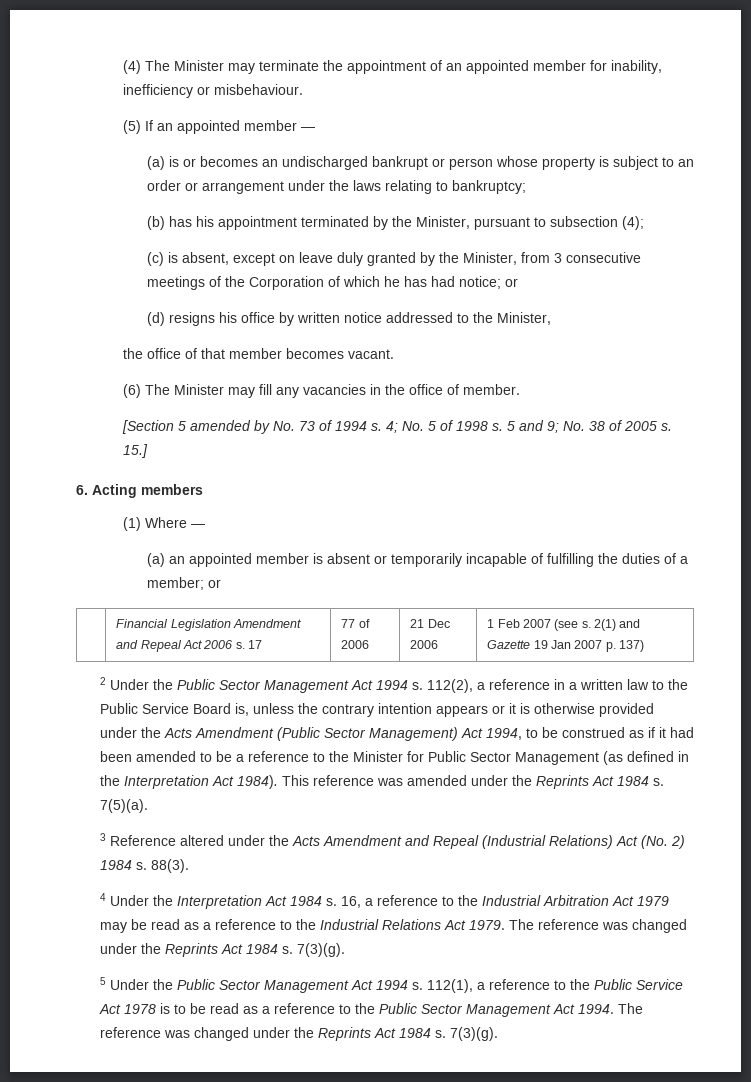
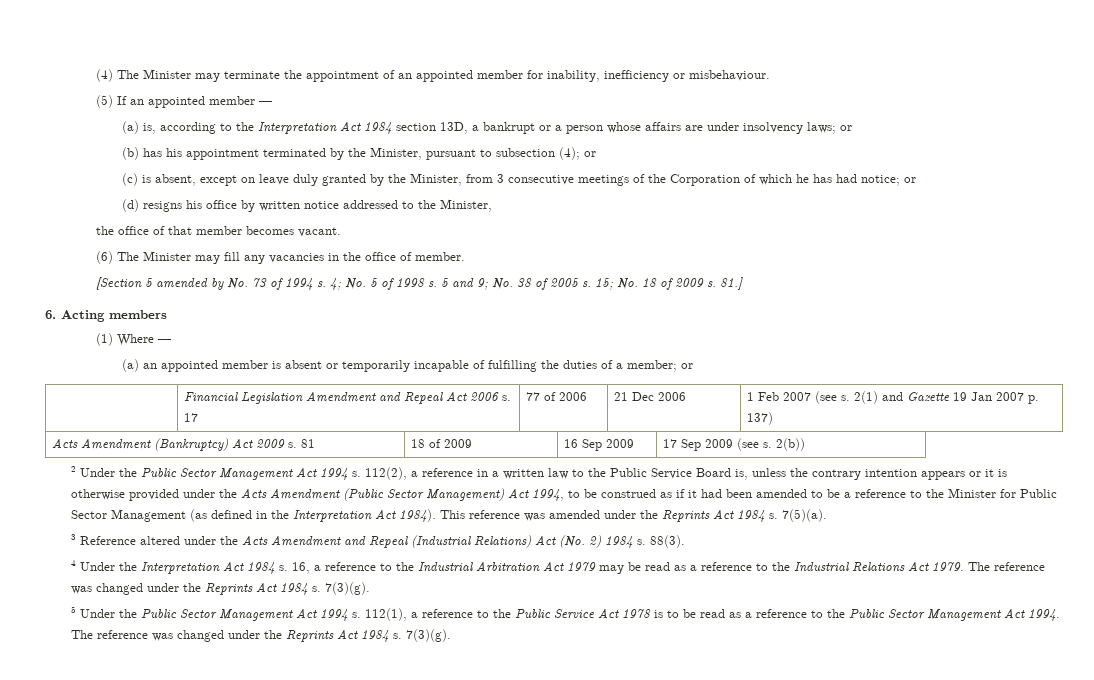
- (a) is or becomes an undischarged bankrupt or person whose property is subject to an order or arrangement under the laws relating to bankruptcy;
+ (a) is, according to the Interpretation Act 1984 section 13D, a bankrupt or a person whose affairs are under insolvency laws; or
- (b) has his appointment terminated by the Minister, pursuant to subsection (4);
+ (b) has his appointment terminated by the Minister, pursuant to subsection (4); or
- 15.]
+ 15; No. 18 of 2009 s. 81.]
+ Acts Amendment (Bankruptcy) Act 2009 s. 81 | 18 of 2009 | 16 Sep 2009 | 17 Sep 2009 (see s. 2(b))

